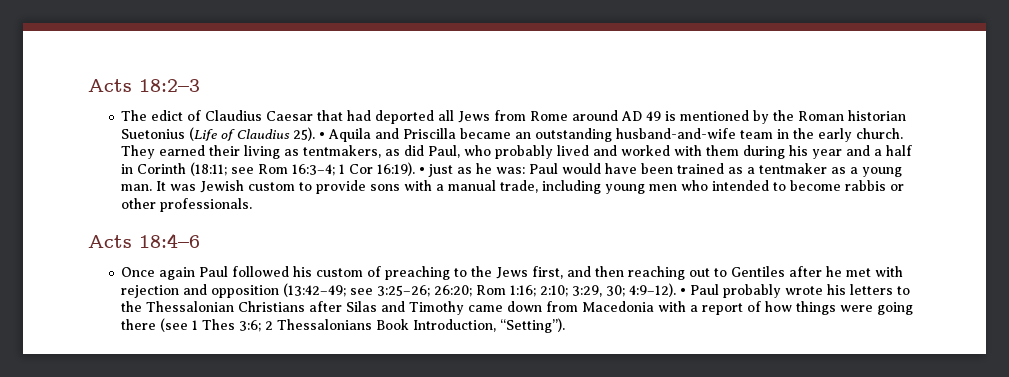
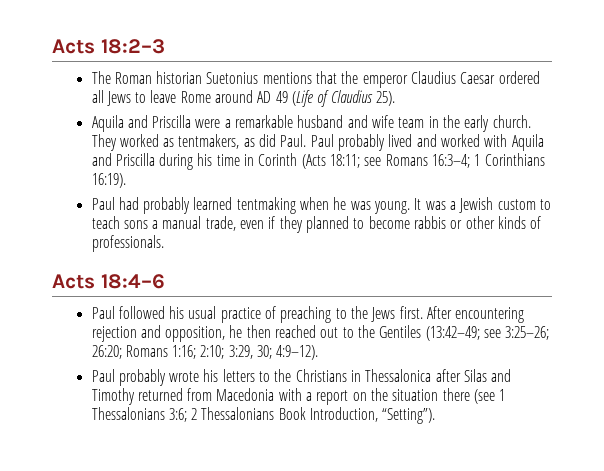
- The edict of Claudius Caesar that had deported all Jews from Rome around AD 49 is mentioned by the Roman historian Suetonius (Life of Claudius 25). • Aquila and Priscilla became an outstanding husband-and-wife team in the early church.
+ The Roman historian Suetonius mentions that the emperor Claudius Caesar ordered all Jews to leave Rome around AD 49 (Life of Claudius 25).
+ Aquila and Priscilla were a remarkable husband and wife team in the early church.
- They earned their living as tentmakers, as did Paul, who probably lived and worked with them during his year and a half in Corinth (18:11; see Rom 16:3–4; 1 Cor 16:19). • just as he was: Paul would have been trained as a tentmaker as a young man.
+ They worked as tentmakers, as did Paul. Paul probably lived and worked with Aquila and Priscilla during his time in Corinth (Acts 18:11; see Romans 16:3–4; 1 Corinthians 16:19).
+ Paul had probably learned tentmaking when he was young.
- It was Jewish custom to provide sons with a manual trade, including young men who intended to become rabbis or other professionals.
+ It was a Jewish custom to teach sons a manual trade, even if they planned to become rabbis or other kinds of professionals.
- Once again Paul followed his custom of preaching to the Jews first, and then reaching out to Gentiles after he met with rejection and opposition (13:42–49; see 3:25–26; 26:20; Rom 1:16; 2:10; 3:29, 30; 4:9–12). • Paul probably wrote his letters to the Thessalonian Christians after Silas and Timothy came down from Macedonia with a report of how things were going there (see 1 Thes 3:6; 2 Thessalonians Book Introduction, “Setting”).
+ Paul followed his usual practice of preaching to the Jews first. After encountering rejection and opposition, he then reached out to the Gentiles (13:42–49; see 3:25–26; 26:20; Romans 1:16; 2:10; 3:29, 30; 4:9–12).
+ Paul probably wrote his letters to the Christians in Thessalonica after Silas and Timothy returned from Macedonia with a report on the situation there (see 1 Thessalonians 3:6; 2 Thessalonians Book Introduction, “Setting”).

